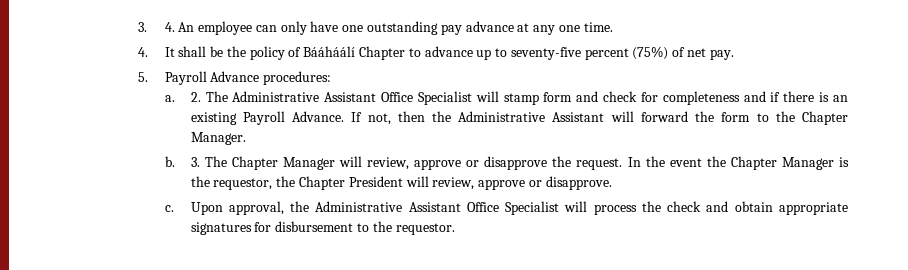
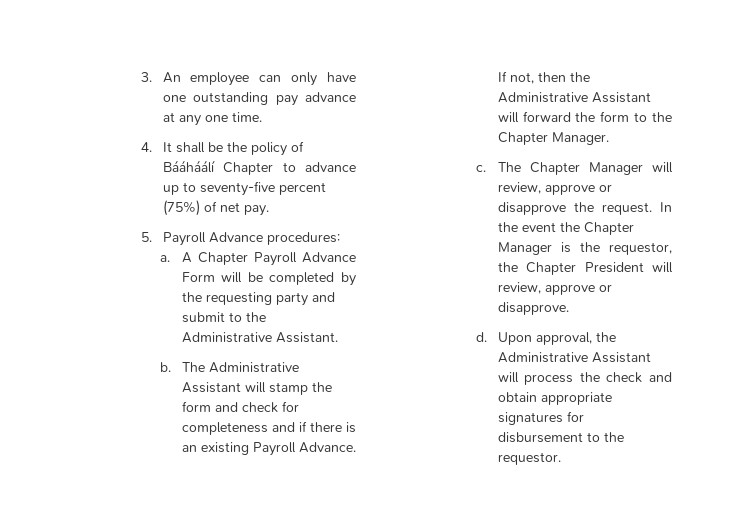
- 3. 4. An employee can only have one outstanding pay advance at any one time.
+ 3. An employee can only have one outstanding pay advance at any one time.
- 2. The Administrative Assistant Office Specialist will stamp form and check for completeness and if there is an existing Payroll Advance.
+ A Chapter Payroll Advance Form will be completed by the requesting party and submit to the Administrative Assistant.
+ b. The Administrative Assistant will stamp the form and check for completeness and if there is an existing Payroll Advance.
- b. 3. The Chapter Manager will review, approve or disapprove the request.
+ c. The Chapter Manager will review, approve or disapprove the request.
- c.
+ d.
- Upon approval, the Administrative Assistant Office Specialist will process the check and obtain appropriate signatures for disbursement to the requestor.
+ Upon approval, the Administrative Assistant will process the check and obtain appropriate signatures for disbursement to the requestor.

